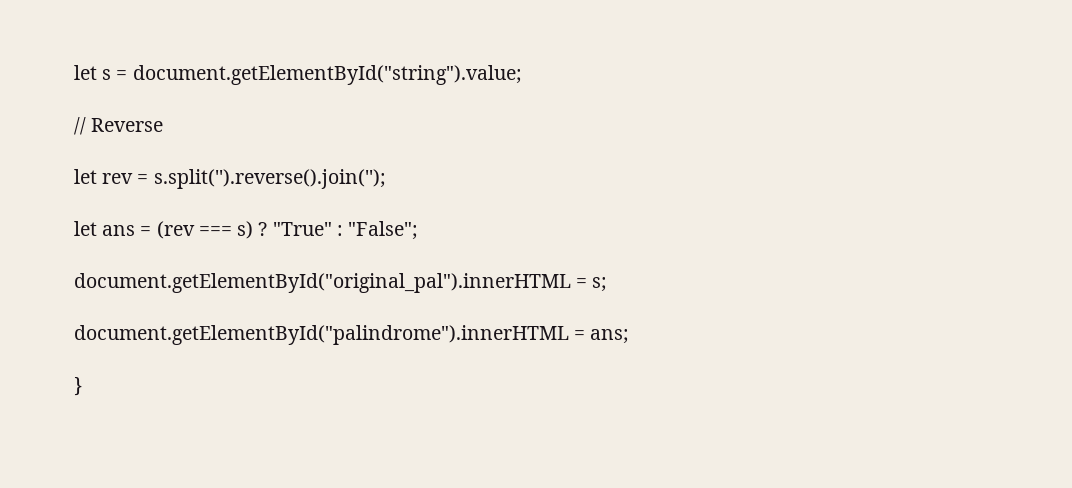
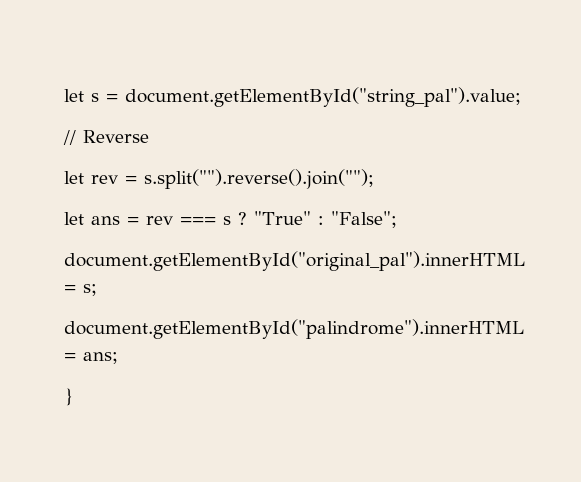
- let s = document.getElementById("string").value;
+ let s = document.getElementById("string_pal").value;
- let rev = s.split('').reverse().join('');
+ let rev = s.split("").reverse().join("");
- let ans = (rev === s) ?
+ let ans = rev === s ?

